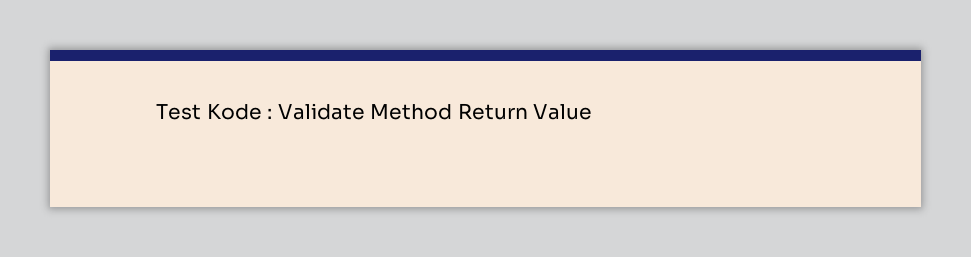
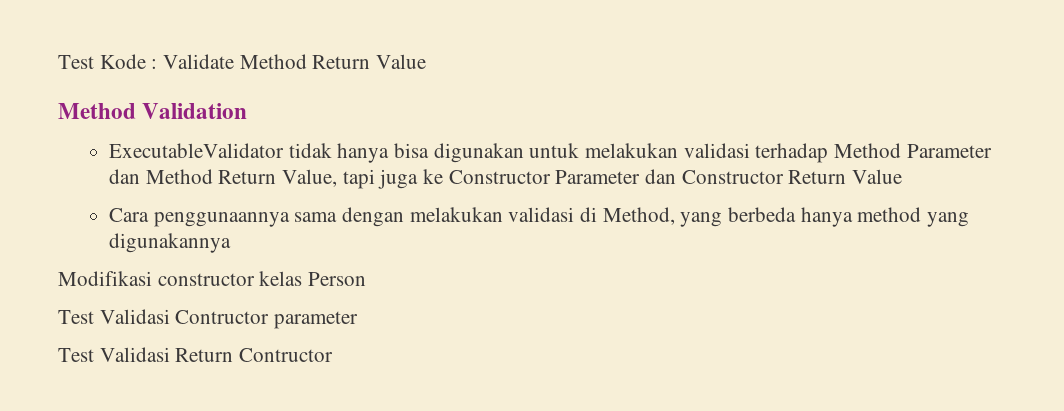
+ Method Validation
+ ExecutableValidator tidak hanya bisa digunakan untuk melakukan validasi terhadap Method Parameter dan Method Return Value, tapi juga ke Constructor Parameter dan Constructor Return Value
+ Cara penggunaannya sama dengan melakukan validasi di Method, yang berbeda hanya method yang digunakannya
+ Modifikasi constructor kelas Person
+ Test Validasi Contructor parameter
+ Test Validasi Return Contructor

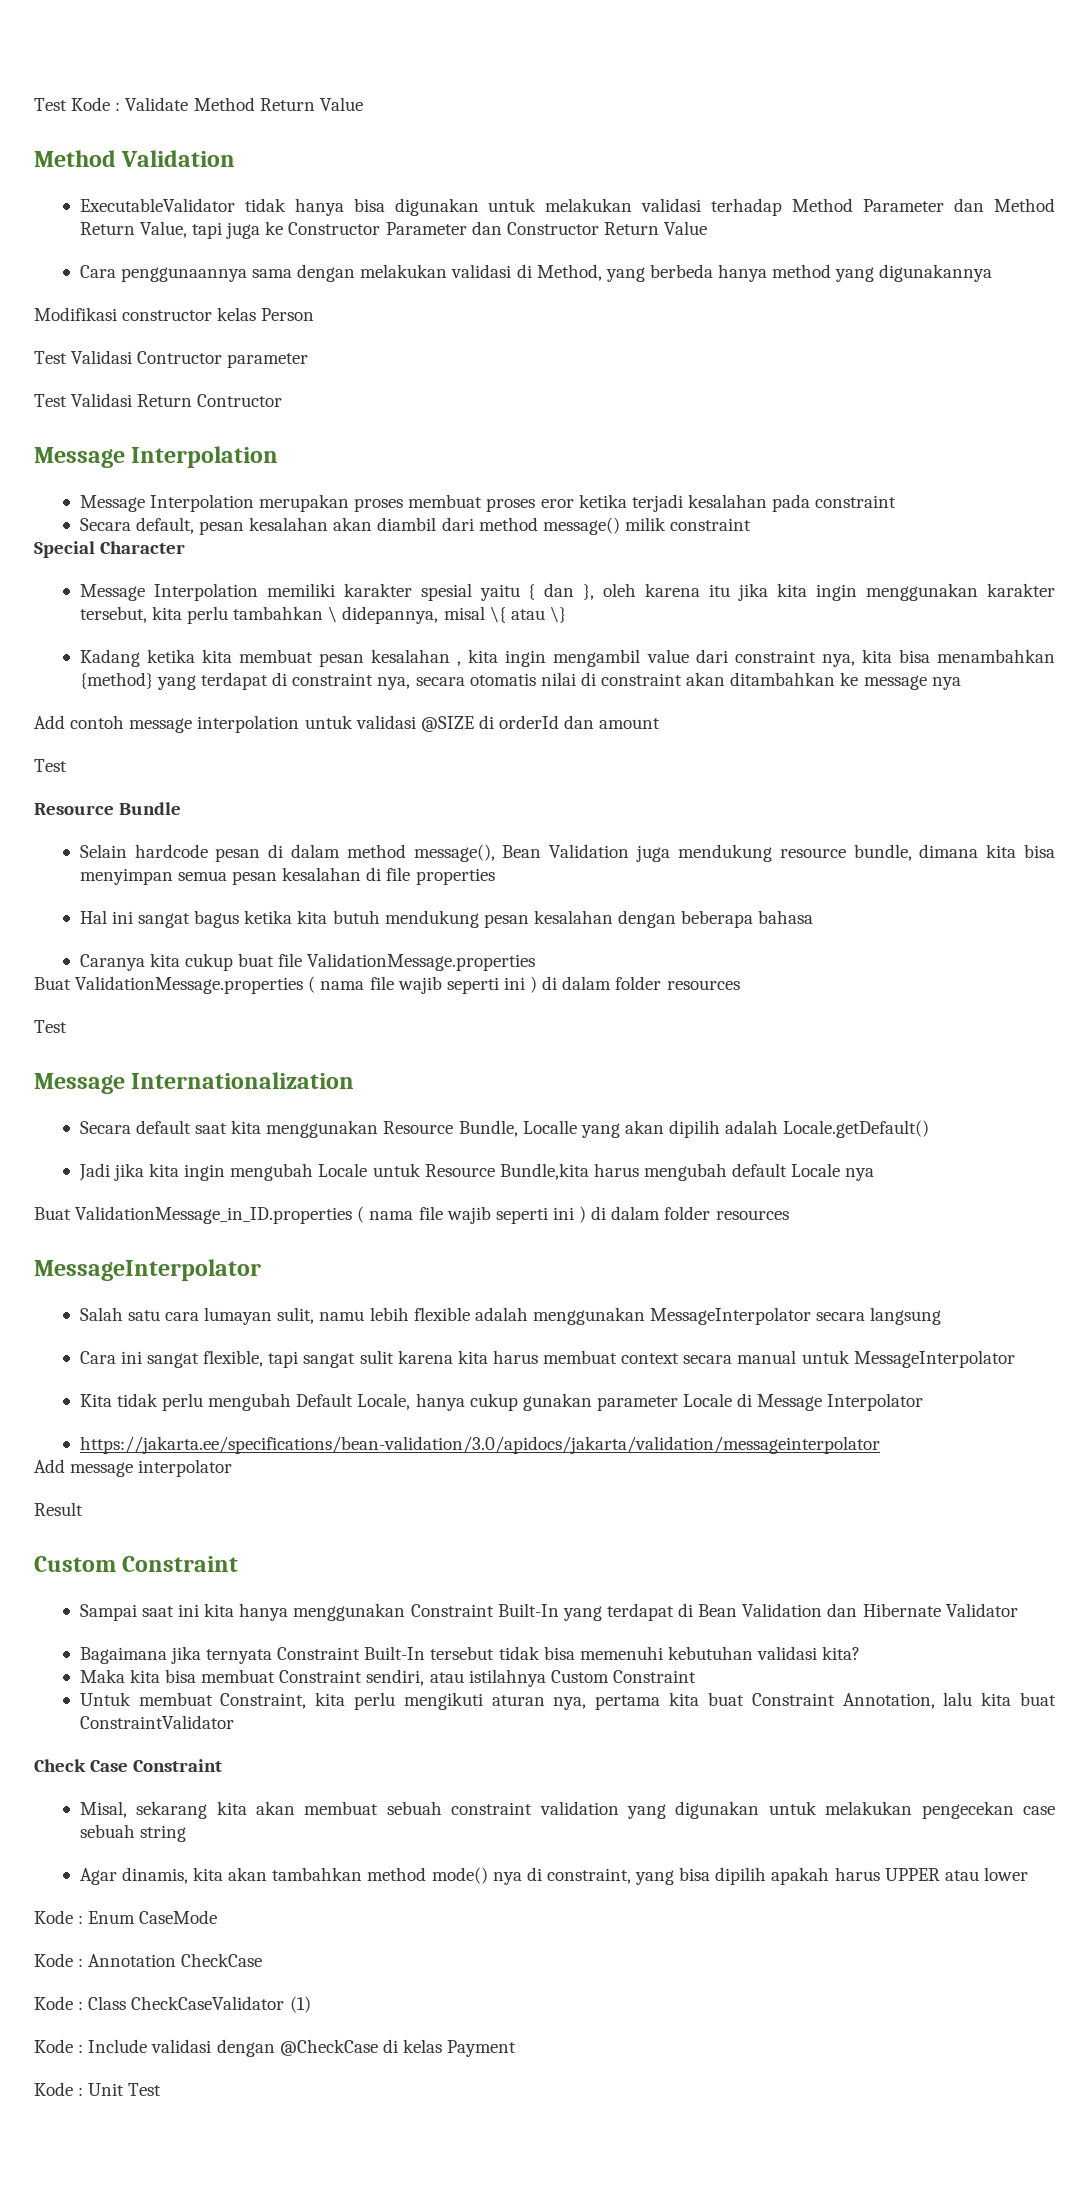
  Test Validasi Return Contructor
+ Message Interpolation
+ Message Interpolation merupakan proses membuat proses eror ketika terjadi kesalahan pada constraint
+ Secara default, pesan kesalahan akan diambil dari method message() milik constraint
+ Special Character
+ Message Interpolation memiliki karakter spesial yaitu { dan }, oleh karena itu jika kita ingin menggunakan karakter tersebut, kita perlu tambahkan \ didepannya, misal \{ atau \}
+ Kadang ketika kita membuat pesan kesalahan , kita ingin mengambil value dari constraint nya, kita bisa menambahkan {method} yang terdapat di constraint nya, secara otomatis nilai di constraint akan ditambahkan ke message nya
+ Add contoh message interpolation untuk validasi @SIZE di orderId dan amount
+ Test
+ Resource Bundle
+ Selain hardcode pesan di dalam method message(), Bean Validation juga mendukung resource bundle, dimana kita bisa menyimpan semua pesan kesalahan di file properties
+ Hal ini sangat bagus ketika kita butuh mendukung pesan kesalahan dengan beberapa bahasa
+ Caranya kita cukup buat file ValidationMessage.properties
+ Buat ValidationMessage.properties ( nama file wajib seperti ini ) di dalam folder resources
+ Test
+ Message Internationalization
+ Secara default saat kita menggunakan Resource Bundle, Localle yang akan dipilih adalah Locale.getDefault()
+ Jadi jika kita ingin mengubah Locale untuk Resource Bundle,kita harus mengubah default Locale nya
+ Buat ValidationMessage_in_ID.properties ( nama file wajib seperti ini ) di dalam folder resources
+ MessageInterpolator
+ Salah satu cara lumayan sulit, namu lebih flexible adalah menggunakan MessageInterpolator secara langsung
+ Cara ini sangat flexible, tapi sangat sulit karena kita harus membuat context secara manual untuk MessageInterpolator
+ Kita tidak perlu mengubah Default Locale, hanya cukup gunakan parameter Locale di Message Interpolator
+ https://jakarta.ee/specifications/bean-validation/3.0/apidocs/jakarta/validation/messageinterpolator
+ Add message interpolator
+ Result
+ Custom Constraint
+ Sampai saat ini kita hanya menggunakan Constraint Built-In yang terdapat di Bean Validation dan Hibernate Validator
+ Bagaimana jika ternyata Constraint Built-In tersebut tidak bisa memenuhi kebutuhan validasi kita?
+ Maka kita bisa membuat Constraint sendiri, atau istilahnya Custom Constraint
+ Untuk membuat Constraint, kita perlu mengikuti aturan nya, pertama kita buat Constraint Annotation, lalu kita buat ConstraintValidator
+ Check Case Constraint
+ Misal, sekarang kita akan membuat sebuah constraint validation yang digunakan untuk melakukan pengecekan case sebuah string
+ Agar dinamis, kita akan tambahkan method mode() nya di constraint, yang bisa dipilih apakah harus UPPER atau lower
+ Kode : Enum CaseMode
+ Kode : Annotation CheckCase
+ Kode : Class CheckCaseValidator (1)
+ Kode : Include validasi dengan @CheckCase di kelas Payment
+ Kode : Unit Test

